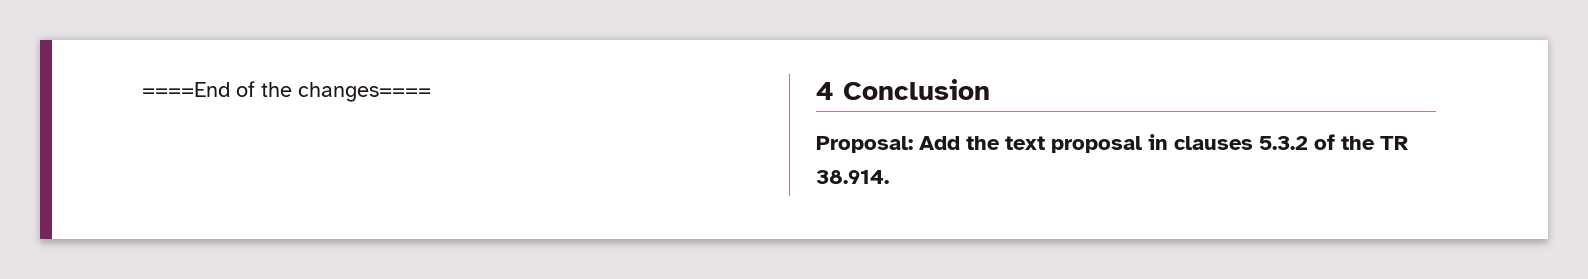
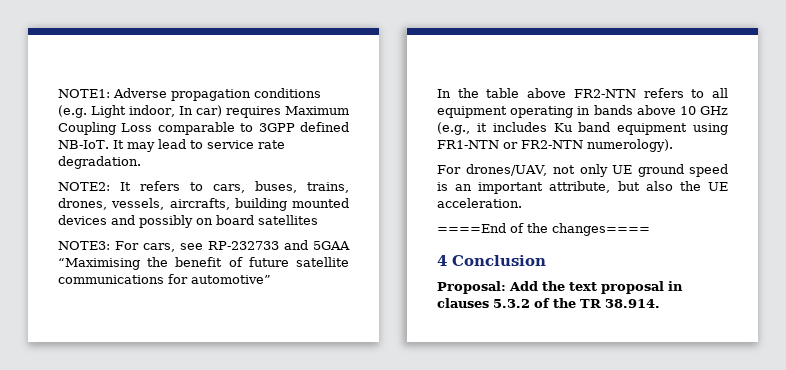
+ NOTE1: Adverse propagation conditions (e.g. Light indoor, In car) requires Maximum Coupling Loss comparable to 3GPP defined NB-IoT. It may lead to service rate degradation.
+ NOTE2: It refers to cars, buses, trains, drones, vessels, aircrafts, building mounted devices and possibly on board satellites
+ NOTE3: For cars, see RP-232733 and 5GAA “Maximising the benefit of future satellite communications for automotive”
+ In the table above FR2-NTN refers to all equipment operating in bands above 10 GHz (e.g., it includes Ku band equipment using FR1-NTN or FR2-NTN numerology).
+ For drones/UAV, not only UE ground speed is an important attribute, but also the UE acceleration.

